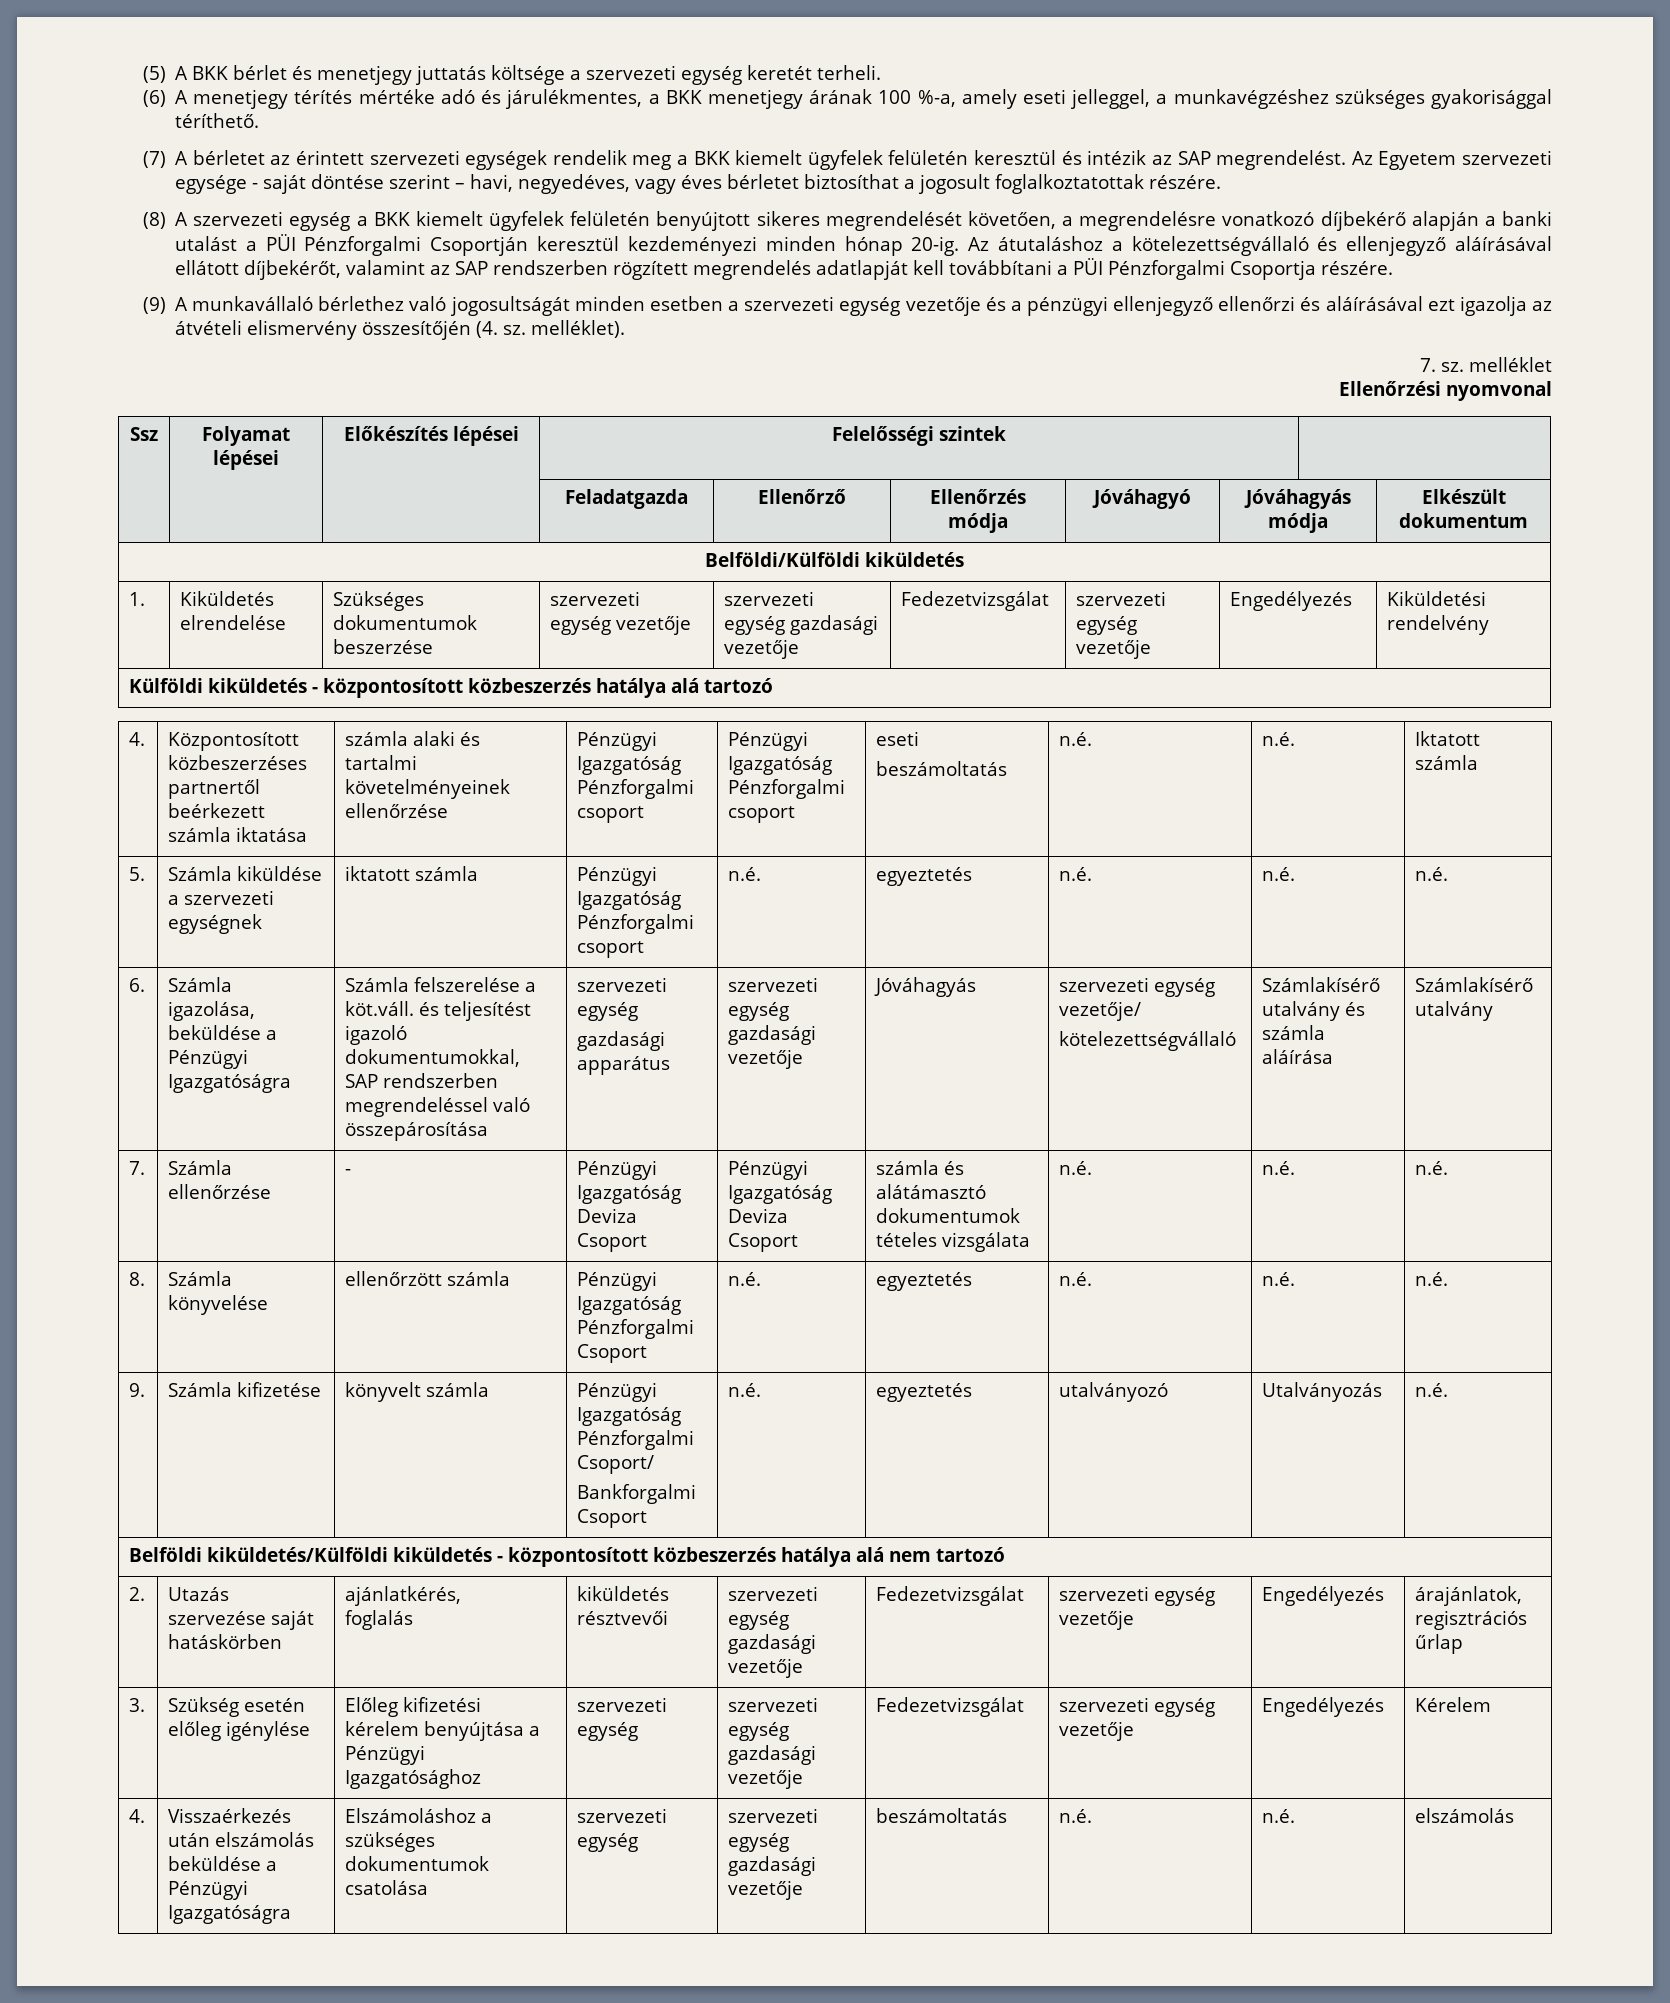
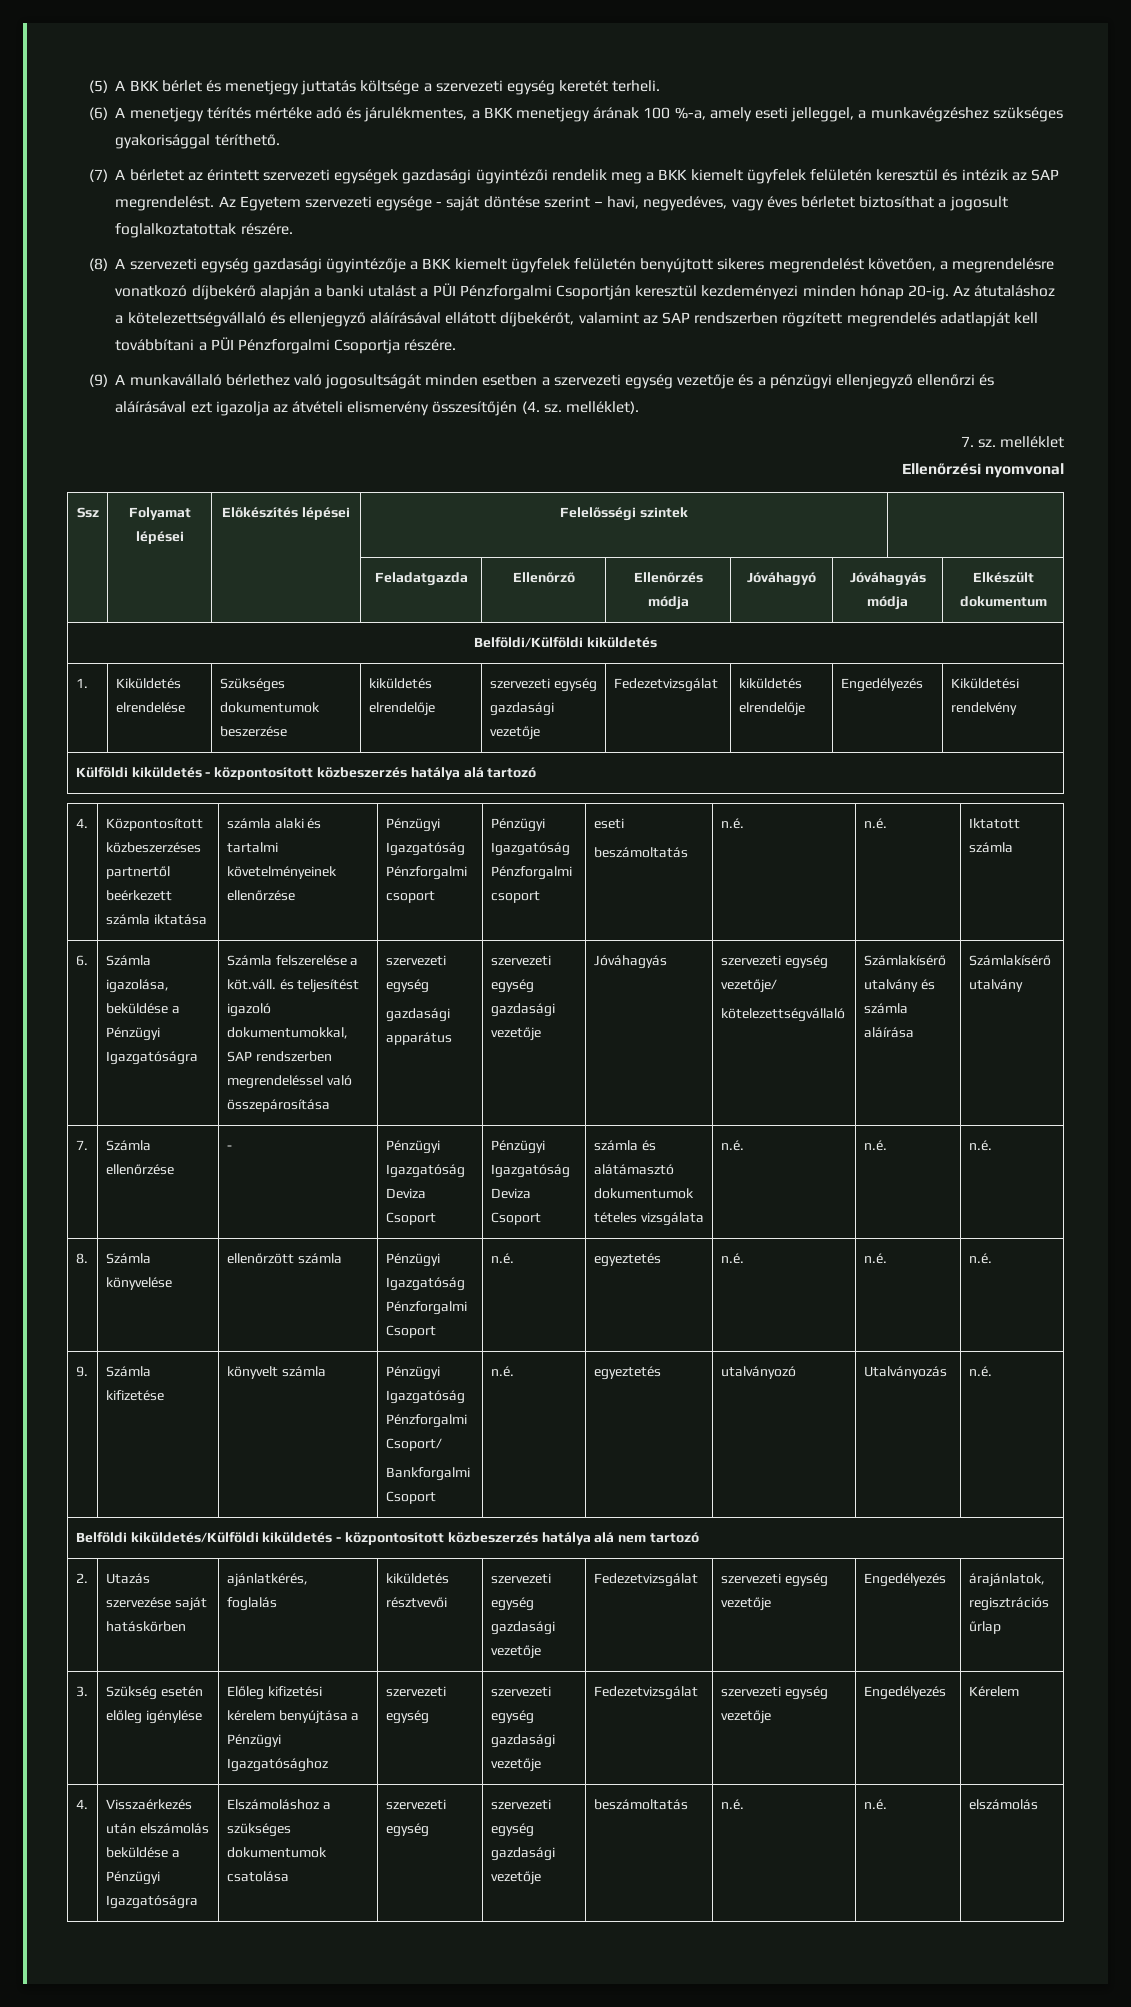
- (7) A bérletet az érintett szervezeti egységek rendelik meg a BKK kiemelt ügyfelek felületén keresztül és intézik az SAP megrendelést.
+ (7) A bérletet az érintett szervezeti egységek gazdasági ügyintézői rendelik meg a BKK kiemelt ügyfelek felületén keresztül és intézik az SAP megrendelést.
- (8) A szervezeti egység a BKK kiemelt ügyfelek felületén benyújtott sikeres megrendelését követően, a megrendelésre vonatkozó díjbekérő alapján a banki utalást a PÜI Pénzforgalmi Csoportján keresztül kezdeményezi minden hónap 20-ig.
+ (8) A szervezeti egység gazdasági ügyintézője a BKK kiemelt ügyfelek felületén benyújtott sikeres megrendelést követően, a megrendelésre vonatkozó díjbekérő alapján a banki utalást a PÜI Pénzforgalmi Csoportján keresztül kezdeményezi minden hónap 20-ig.
- 1. | Kiküldetés elrendelése | Szükséges dokumentumok beszerzése | szervezeti egység vezetője | szervezeti egység gazdasági vezetője | Fedezetvizsgálat | szervezeti egység vezetője | Engedélyezés | Kiküldetési rendelvény
+ 1. | Kiküldetés elrendelése | Szükséges dokumentumok beszerzése | kiküldetés elrendelője | szervezeti egység gazdasági vezetője | Fedezetvizsgálat | kiküldetés elrendelője | Engedélyezés | Kiküldetési rendelvény
- 5. | Számla kiküldése a szervezeti egységnek | iktatott számla | Pénzügyi Igazgatóság Pénzforgalmi csoport | n.é. | egyeztetés | n.é. | n.é. | n.é.

